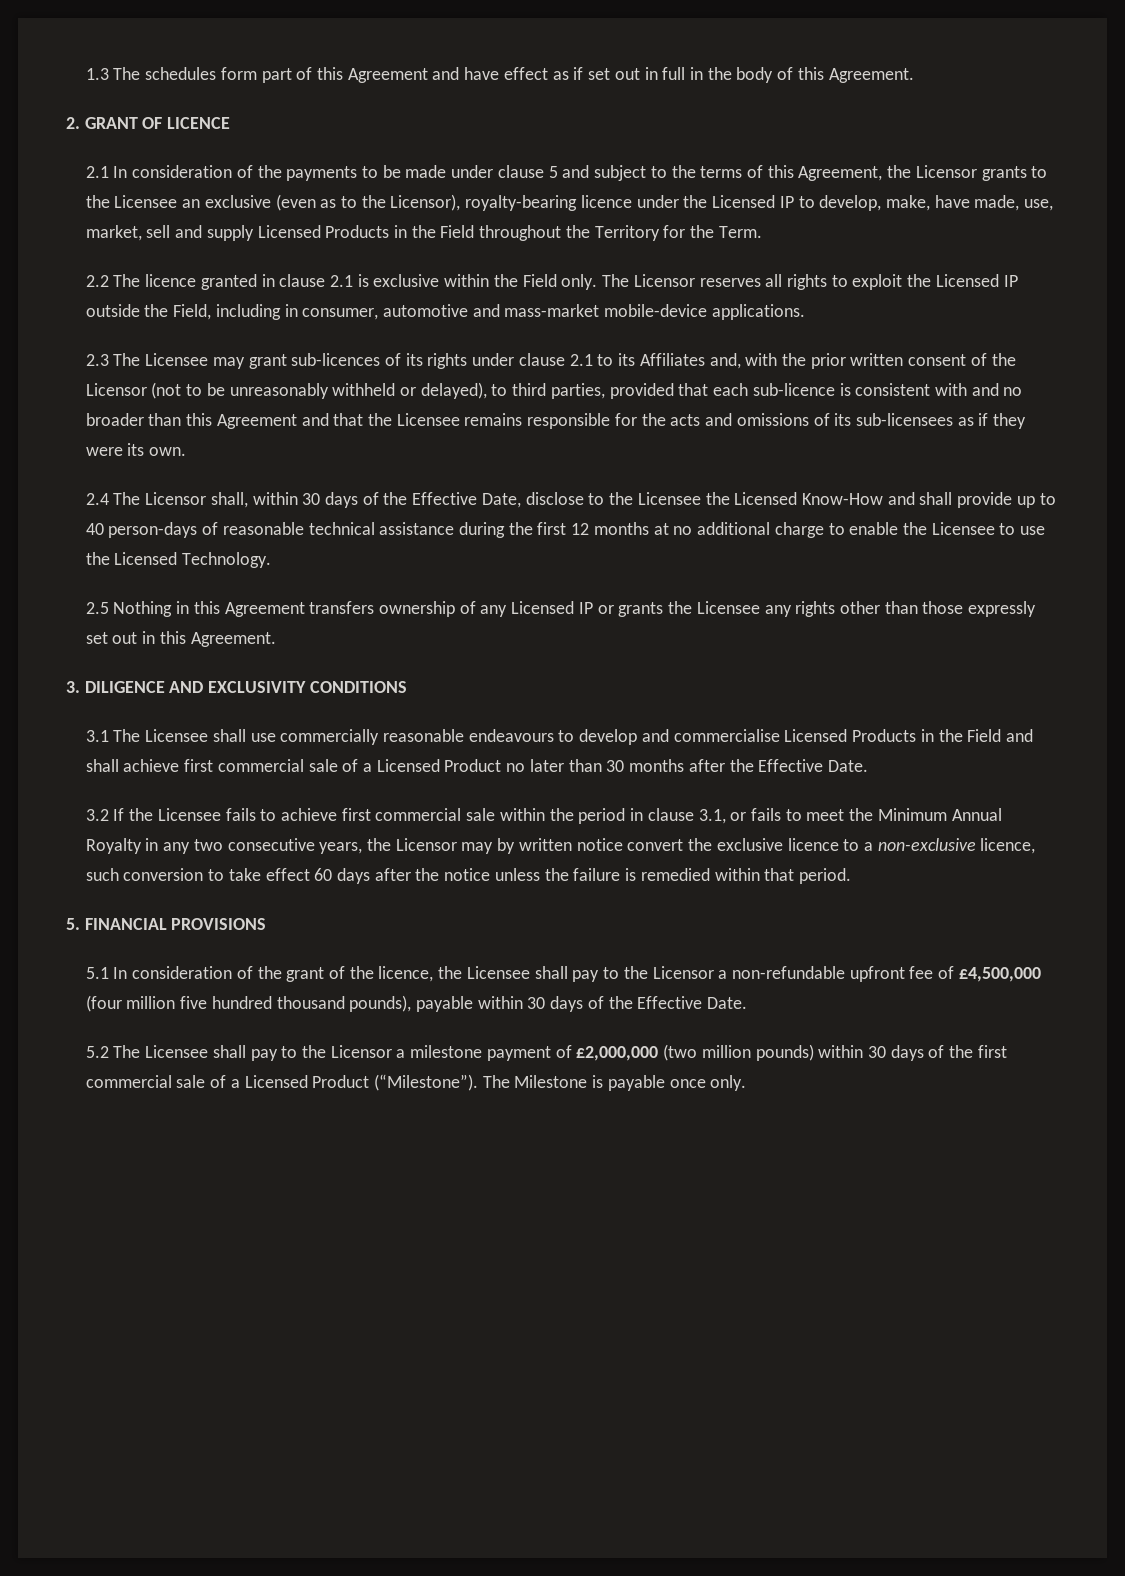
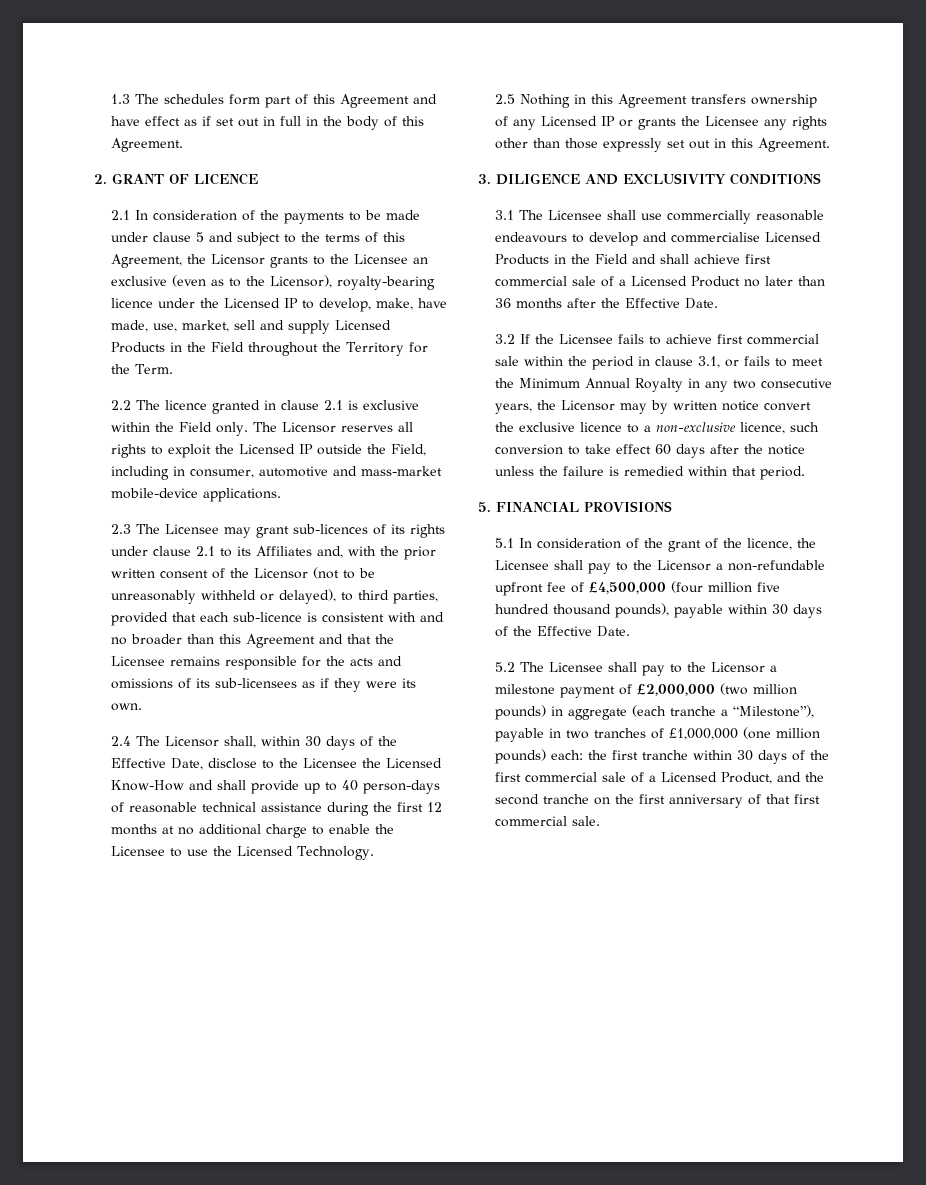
- 3.1 The Licensee shall use commercially reasonable endeavours to develop and commercialise Licensed Products in the Field and shall achieve first commercial sale of a Licensed Product no later than 30 months after the Effective Date.
+ 3.1 The Licensee shall use commercially reasonable endeavours to develop and commercialise Licensed Products in the Field and shall achieve first commercial sale of a Licensed Product no later than 36 months after the Effective Date.
- 5.2 The Licensee shall pay to the Licensor a milestone payment of £2,000,000 (two million pounds) within 30 days of the first commercial sale of a Licensed Product (“Milestone”). The Milestone is payable once only.
+ 5.2 The Licensee shall pay to the Licensor a milestone payment of £2,000,000 (two million pounds) in aggregate (each tranche a “Milestone”), payable in two tranches of £1,000,000 (one million pounds) each: the first tranche within 30 days of the first commercial sale of a Licensed Product, and the second tranche on the first anniversary of that first commercial sale.

